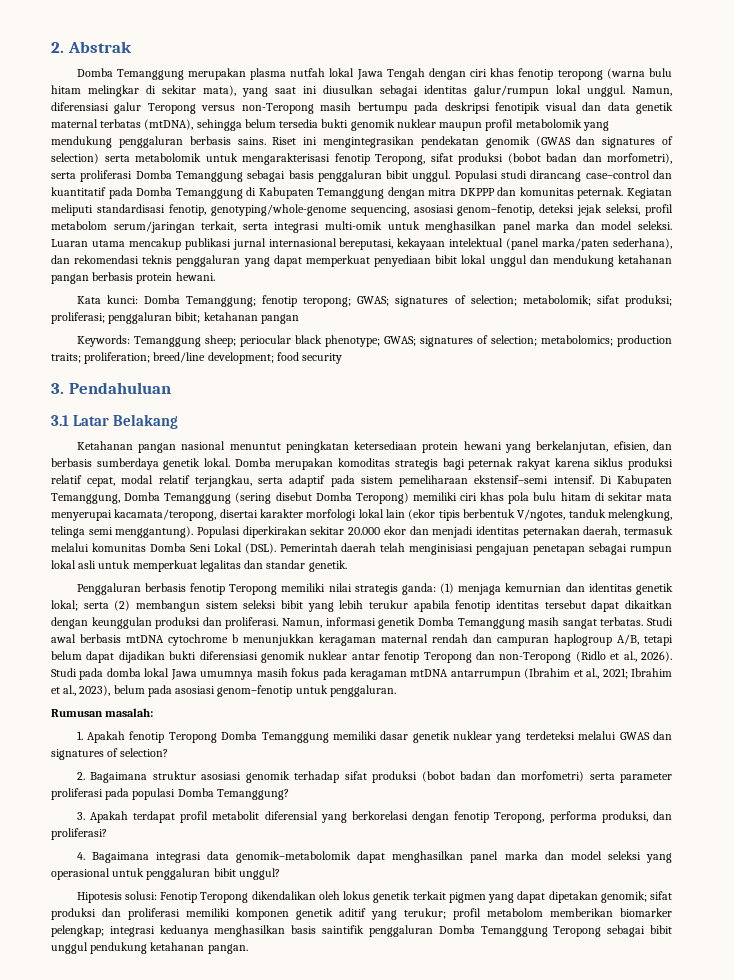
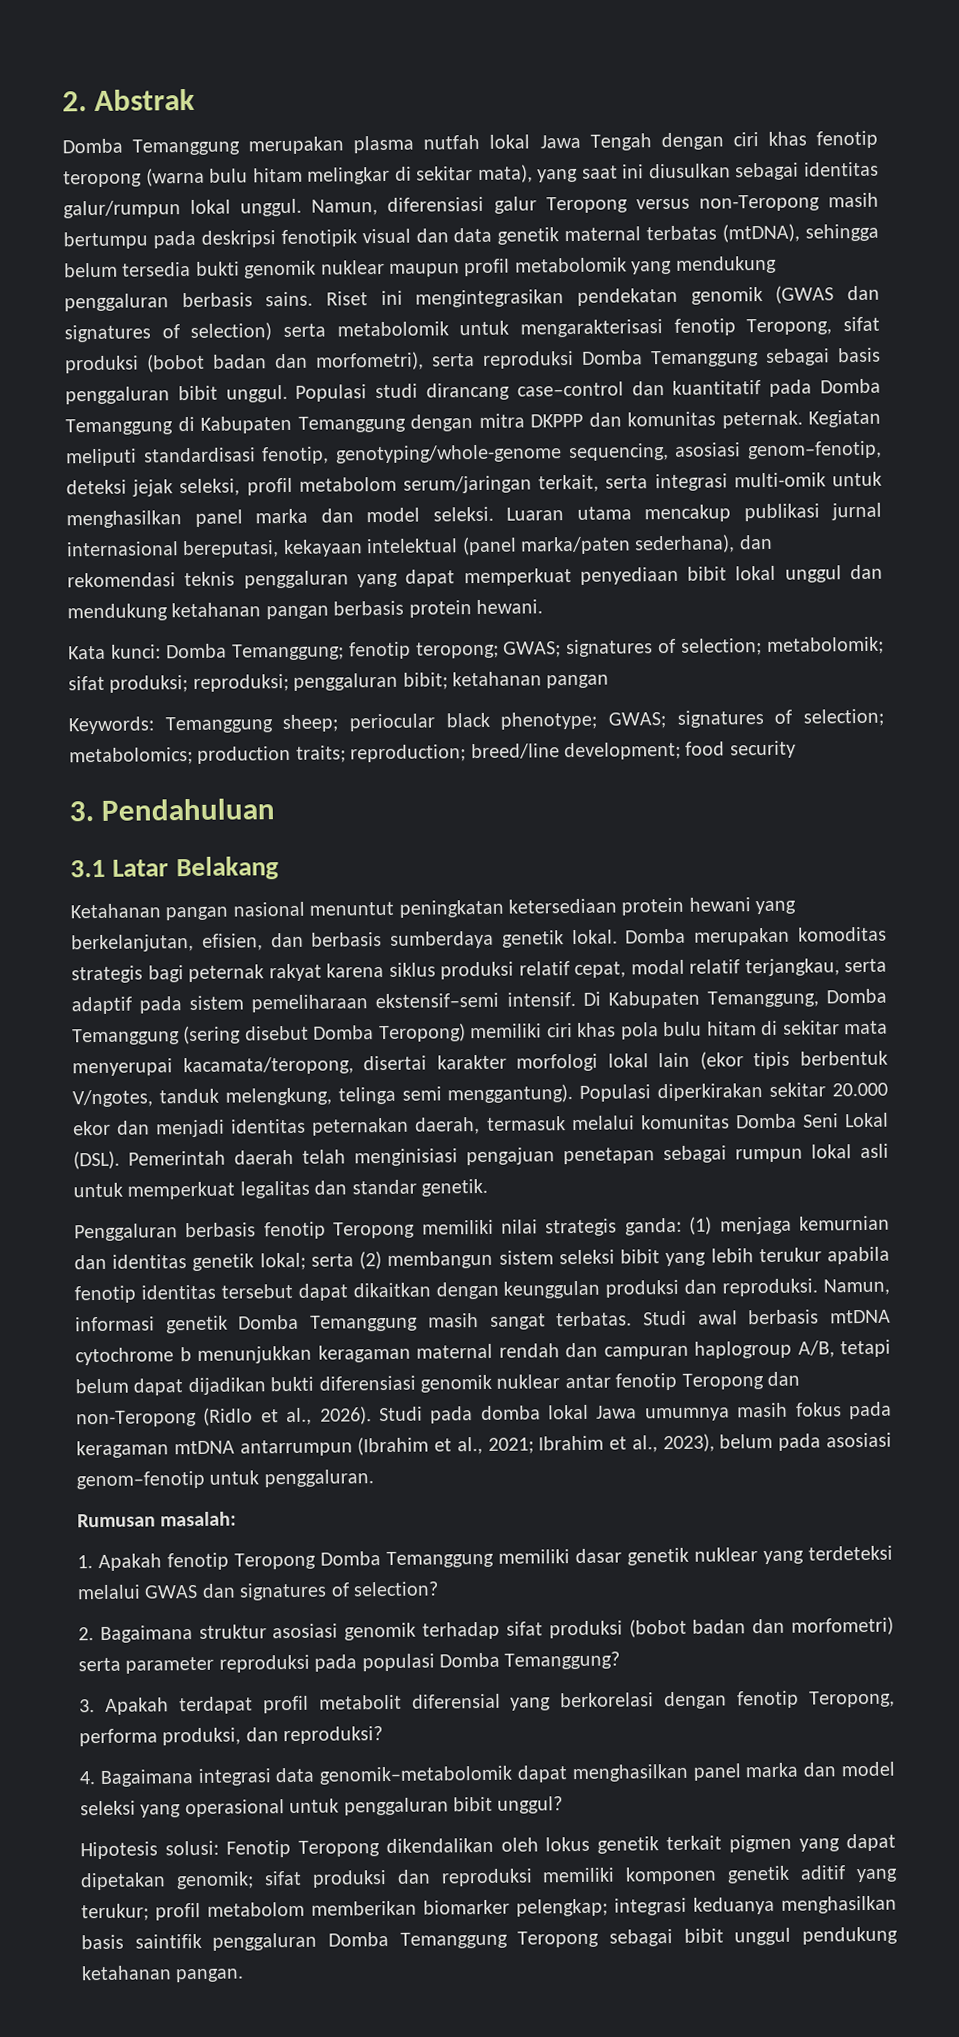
- Riset ini mengintegrasikan pendekatan genomik (GWAS dan signatures of selection) serta metabolomik untuk mengarakterisasi fenotip Teropong, sifat produksi (bobot badan dan morfometri), serta proliferasi Domba Temanggung sebagai basis penggaluran bibit unggul.
+ Riset ini mengintegrasikan pendekatan genomik (GWAS dan signatures of selection) serta metabolomik untuk mengarakterisasi fenotip Teropong, sifat produksi (bobot badan dan morfometri), serta reproduksi Domba Temanggung sebagai basis penggaluran bibit unggul.
- Kata kunci: Domba Temanggung; fenotip teropong; GWAS; signatures of selection; metabolomik; sifat produksi; proliferasi; penggaluran bibit; ketahanan pangan
+ Kata kunci: Domba Temanggung; fenotip teropong; GWAS; signatures of selection; metabolomik; sifat produksi; reproduksi; penggaluran bibit; ketahanan pangan
- Keywords: Temanggung sheep; periocular black phenotype; GWAS; signatures of selection; metabolomics; production traits; proliferation; breed/line development; food security
+ Keywords: Temanggung sheep; periocular black phenotype; GWAS; signatures of selection; metabolomics; production traits; reproduction; breed/line development; food security
- Penggaluran berbasis fenotip Teropong memiliki nilai strategis ganda: (1) menjaga kemurnian dan identitas genetik lokal; serta (2) membangun sistem seleksi bibit yang lebih terukur apabila fenotip identitas tersebut dapat dikaitkan dengan keunggulan produksi dan proliferasi.
+ Penggaluran berbasis fenotip Teropong memiliki nilai strategis ganda: (1) menjaga kemurnian dan identitas genetik lokal; serta (2) membangun sistem seleksi bibit yang lebih terukur apabila fenotip identitas tersebut dapat dikaitkan dengan keunggulan produksi dan reproduksi.
- 2. Bagaimana struktur asosiasi genomik terhadap sifat produksi (bobot badan dan morfometri) serta parameter proliferasi pada populasi Domba Temanggung?
+ 2. Bagaimana struktur asosiasi genomik terhadap sifat produksi (bobot badan dan morfometri) serta parameter reproduksi pada populasi Domba Temanggung?
- 3. Apakah terdapat profil metabolit diferensial yang berkorelasi dengan fenotip Teropong, performa produksi, dan proliferasi?
+ 3. Apakah terdapat profil metabolit diferensial yang berkorelasi dengan fenotip Teropong, performa produksi, dan reproduksi?
- Hipotesis solusi: Fenotip Teropong dikendalikan oleh lokus genetik terkait pigmen yang dapat dipetakan genomik; sifat produksi dan proliferasi memiliki komponen genetik aditif yang terukur; profil metabolom memberikan biomarker pelengkap; integrasi keduanya menghasilkan basis saintifik penggaluran Domba Temanggung Teropong sebagai bibit unggul pendukung ketahanan pangan.
+ Hipotesis solusi: Fenotip Teropong dikendalikan oleh lokus genetik terkait pigmen yang dapat dipetakan genomik; sifat produksi dan reproduksi memiliki komponen genetik aditif yang terukur; profil metabolom memberikan biomarker pelengkap; integrasi keduanya menghasilkan basis saintifik penggaluran Domba Temanggung Teropong sebagai bibit unggul pendukung ketahanan pangan.

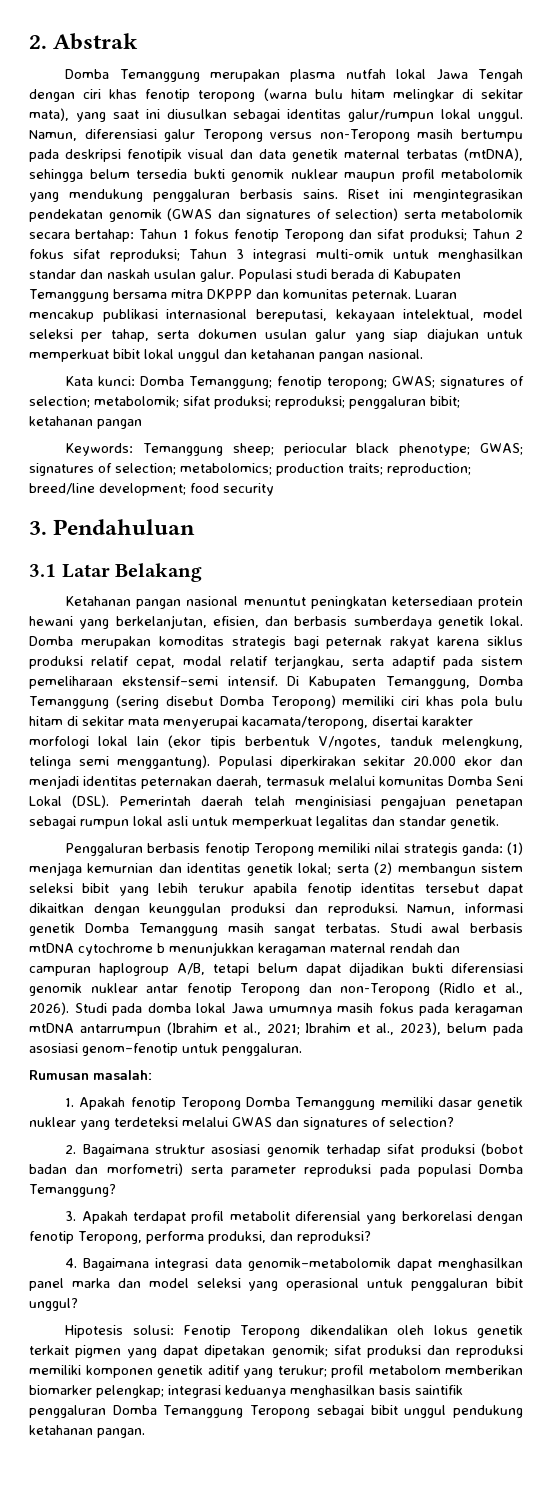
- Riset ini mengintegrasikan pendekatan genomik (GWAS dan signatures of selection) serta metabolomik untuk mengarakterisasi fenotip Teropong, sifat produksi (bobot badan dan morfometri), serta reproduksi Domba Temanggung sebagai basis penggaluran bibit unggul. Populasi studi dirancang case–control dan kuantitatif pada Domba Temanggung di Kabupaten Temanggung dengan mitra DKPPP dan komunitas peternak.
+ Riset ini mengintegrasikan pendekatan genomik (GWAS dan signatures of selection) serta metabolomik secara bertahap: Tahun 1 fokus fenotip Teropong dan sifat produksi; Tahun 2 fokus sifat reproduksi; Tahun 3 integrasi multi-omik untuk menghasilkan standar dan naskah usulan galur. Populasi studi berada di Kabupaten Temanggung bersama mitra DKPPP dan komunitas peternak.
- Kegiatan meliputi standardisasi fenotip, genotyping/whole-genome sequencing, asosiasi genom–fenotip, deteksi jejak seleksi, profil metabolom serum/jaringan terkait, serta integrasi multi-omik untuk menghasilkan panel marka dan model seleksi. Luaran utama mencakup publikasi jurnal internasional bereputasi, kekayaan intelektual (panel marka/paten sederhana), dan rekomendasi teknis penggaluran yang dapat memperkuat penyediaan bibit lokal unggul dan mendukung ketahanan pangan berbasis protein hewani.
+ Luaran mencakup publikasi internasional bereputasi, kekayaan intelektual, model seleksi per tahap, serta dokumen usulan galur yang siap diajukan untuk memperkuat bibit lokal unggul dan ketahanan pangan nasional.

